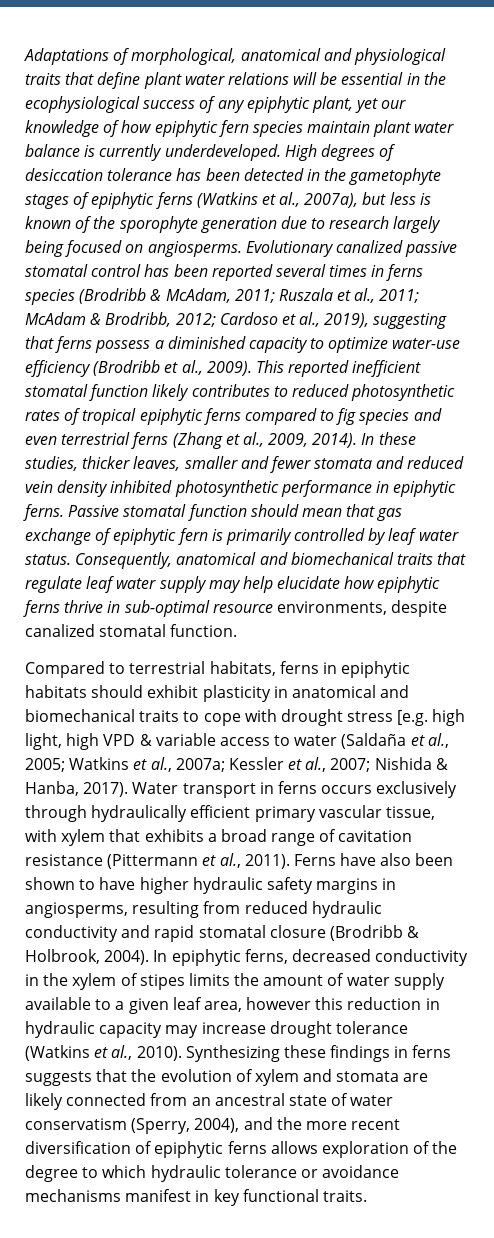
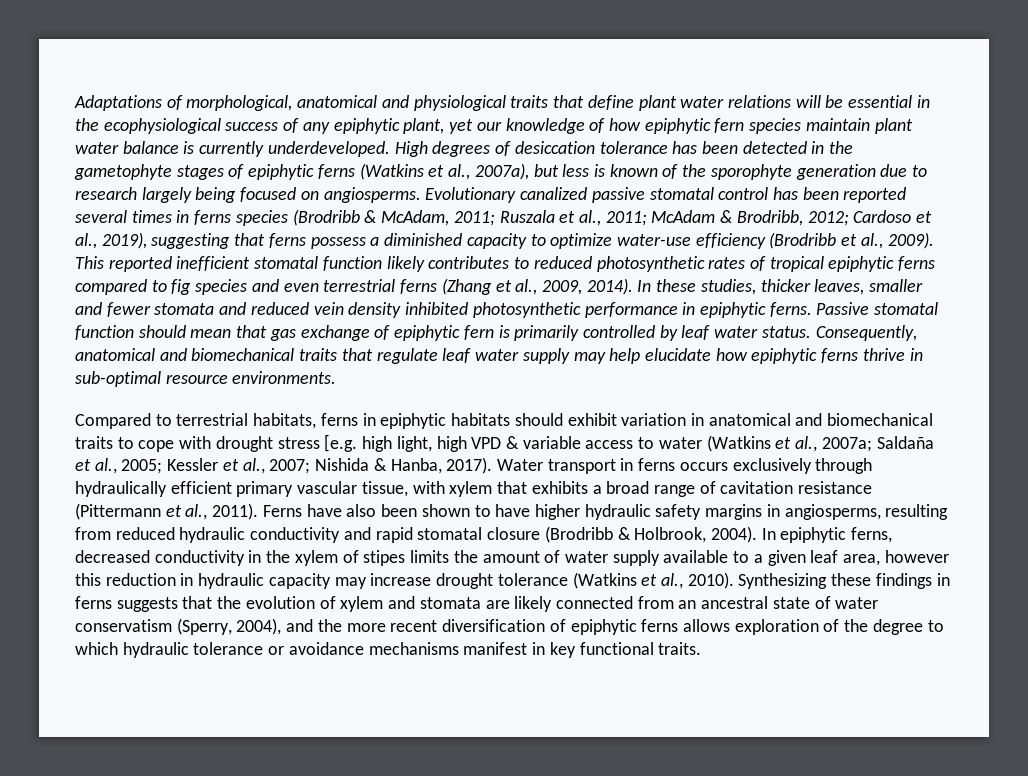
- Consequently, anatomical and biomechanical traits that regulate leaf water supply may help elucidate how epiphytic ferns thrive in sub-optimal resource environments, despite canalized stomatal function.
+ Consequently, anatomical and biomechanical traits that regulate leaf water supply may help elucidate how epiphytic ferns thrive in sub-optimal resource environments.
- Compared to terrestrial habitats, ferns in epiphytic habitats should exhibit plasticity in anatomical and biomechanical traits to cope with drought stress [e.g. high light, high VPD & variable access to water (Saldaña et al., 2005; Watkins et al., 2007a; Kessler et al., 2007; Nishida & Hanba, 2017).
+ Compared to terrestrial habitats, ferns in epiphytic habitats should exhibit variation in anatomical and biomechanical traits to cope with drought stress [e.g. high light, high VPD & variable access to water (Watkins et al., 2007a; Saldaña et al., 2005; Kessler et al., 2007; Nishida & Hanba, 2017).

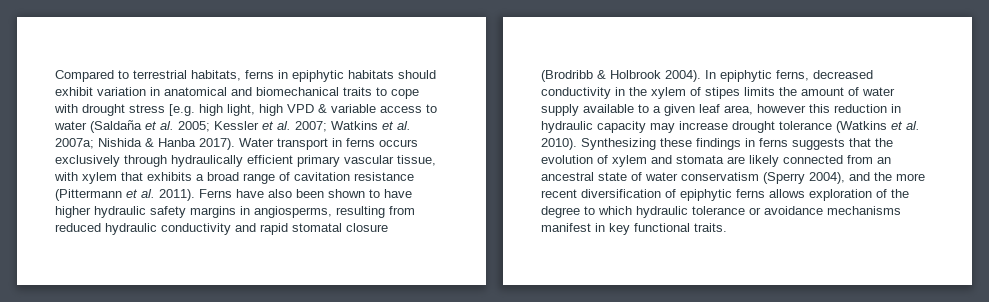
- Adaptations of morphological, anatomical and physiological traits that define plant water relations will be essential in the ecophysiological success of any epiphytic plant, yet our knowledge of how epiphytic fern species maintain plant water balance is currently underdeveloped. High degrees of desiccation tolerance has been detected in the gametophyte stages of epiphytic ferns (Watkins et al., 2007a), but less is known of the sporophyte generation due to research largely being focused on angiosperms. Evolutionary canalized passive stomatal control has been reported several times in ferns species (Brodribb & McAdam, 2011; Ruszala et al., 2011; McAdam & Brodribb, 2012; Cardoso et al., 2019), suggesting that ferns possess a diminished capacity to optimize water-use efficiency (Brodribb et al., 2009). This reported inefficient stomatal function likely contributes to reduced photosynthetic rates of tropical epiphytic ferns compared to fig species and even terrestrial ferns (Zhang et al., 2009, 2014). In these studies, thicker leaves, smaller and fewer stomata and reduced vein density inhibited photosynthetic performance in epiphytic ferns. Passive stomatal function should mean that gas exchange of epiphytic fern is primarily controlled by leaf water status. Consequently, anatomical and biomechanical traits that regulate leaf water supply may help elucidate how epiphytic ferns thrive in sub-optimal resource environments.
- Compared to terrestrial habitats, ferns in epiphytic habitats should exhibit variation in anatomical and biomechanical traits to cope with drought stress [e.g. high light, high VPD & variable access to water (Watkins et al., 2007a; Saldaña et al., 2005; Kessler et al., 2007; Nishida & Hanba, 2017).
+ Compared to terrestrial habitats, ferns in epiphytic habitats should exhibit variation in anatomical and biomechanical traits to cope with drought stress [e.g. high light, high VPD & variable access to water (Saldaña et al. 2005; Kessler et al. 2007; Watkins et al. 2007a; Nishida & Hanba 2017).
- Water transport in ferns occurs exclusively through hydraulically efficient primary vascular tissue, with xylem that exhibits a broad range of cavitation resistance (Pittermann et al., 2011).
+ Water transport in ferns occurs exclusively through hydraulically efficient primary vascular tissue, with xylem that exhibits a broad range of cavitation resistance (Pittermann et al. 2011).
- Ferns have also been shown to have higher hydraulic safety margins in angiosperms, resulting from reduced hydraulic conductivity and rapid stomatal closure (Brodribb & Holbrook, 2004).
+ Ferns have also been shown to have higher hydraulic safety margins in angiosperms, resulting from reduced hydraulic conductivity and rapid stomatal closure (Brodribb & Holbrook 2004).
- In epiphytic ferns, decreased conductivity in the xylem of stipes limits the amount of water supply available to a given leaf area, however this reduction in hydraulic capacity may increase drought tolerance (Watkins et al., 2010).
+ In epiphytic ferns, decreased conductivity in the xylem of stipes limits the amount of water supply available to a given leaf area, however this reduction in hydraulic capacity may increase drought tolerance (Watkins et al. 2010).
- Synthesizing these findings in ferns suggests that the evolution of xylem and stomata are likely connected from an ancestral state of water conservatism (Sperry, 2004), and the more recent diversification of epiphytic ferns allows exploration of the degree to which hydraulic tolerance or avoidance mechanisms manifest in key functional traits.
+ Synthesizing these findings in ferns suggests that the evolution of xylem and stomata are likely connected from an ancestral state of water conservatism (Sperry 2004), and the more recent diversification of epiphytic ferns allows exploration of the degree to which hydraulic tolerance or avoidance mechanisms manifest in key functional traits.

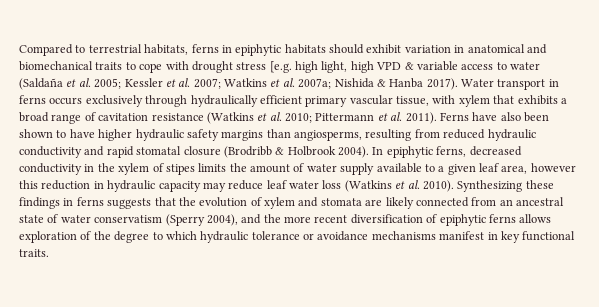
- Water transport in ferns occurs exclusively through hydraulically efficient primary vascular tissue, with xylem that exhibits a broad range of cavitation resistance (Pittermann et al. 2011).
+ Water transport in ferns occurs exclusively through hydraulically efficient primary vascular tissue, with xylem that exhibits a broad range of cavitation resistance (Watkins et al. 2010; Pittermann et al. 2011).
- Ferns have also been shown to have higher hydraulic safety margins in angiosperms, resulting from reduced hydraulic conductivity and rapid stomatal closure (Brodribb & Holbrook 2004).
+ Ferns have also been shown to have higher hydraulic safety margins than angiosperms, resulting from reduced hydraulic conductivity and rapid stomatal closure (Brodribb & Holbrook 2004).
- In epiphytic ferns, decreased conductivity in the xylem of stipes limits the amount of water supply available to a given leaf area, however this reduction in hydraulic capacity may increase drought tolerance (Watkins et al. 2010).
+ In epiphytic ferns, decreased conductivity in the xylem of stipes limits the amount of water supply available to a given leaf area, however this reduction in hydraulic capacity may reduce leaf water loss (Watkins et al. 2010).

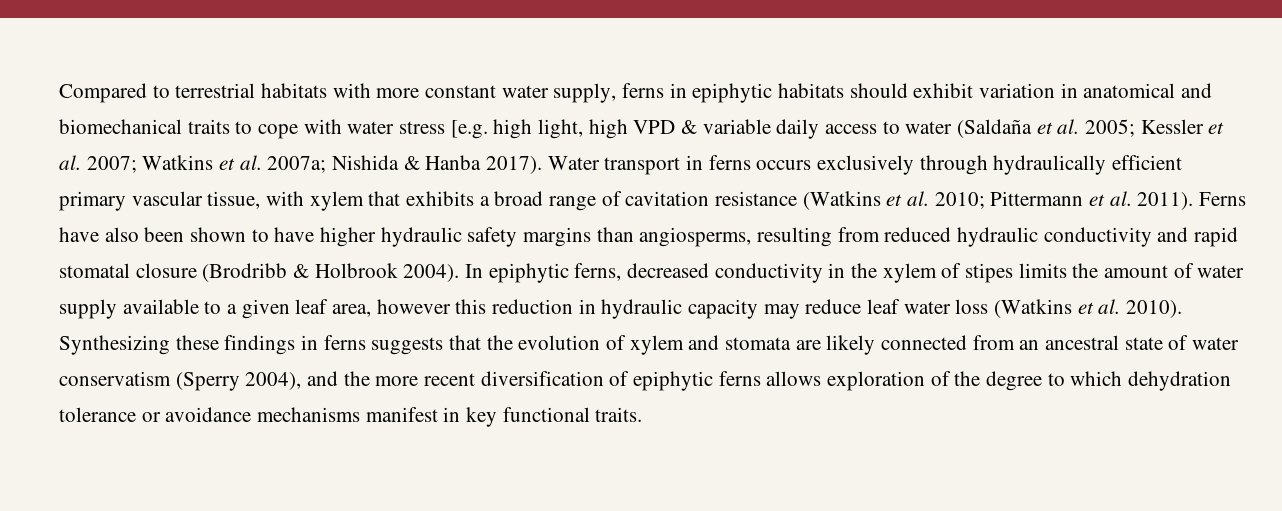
- Compared to terrestrial habitats, ferns in epiphytic habitats should exhibit variation in anatomical and biomechanical traits to cope with drought stress [e.g. high light, high VPD & variable access to water (Saldaña et al. 2005; Kessler et al. 2007; Watkins et al. 2007a; Nishida & Hanba 2017).
+ Compared to terrestrial habitats with more constant water supply, ferns in epiphytic habitats should exhibit variation in anatomical and biomechanical traits to cope with water stress [e.g. high light, high VPD & variable daily access to water (Saldaña et al. 2005; Kessler et al. 2007; Watkins et al. 2007a; Nishida & Hanba 2017).
- Synthesizing these findings in ferns suggests that the evolution of xylem and stomata are likely connected from an ancestral state of water conservatism (Sperry 2004), and the more recent diversification of epiphytic ferns allows exploration of the degree to which hydraulic tolerance or avoidance mechanisms manifest in key functional traits.
+ Synthesizing these findings in ferns suggests that the evolution of xylem and stomata are likely connected from an ancestral state of water conservatism (Sperry 2004), and the more recent diversification of epiphytic ferns allows exploration of the degree to which dehydration tolerance or avoidance mechanisms manifest in key functional traits.

